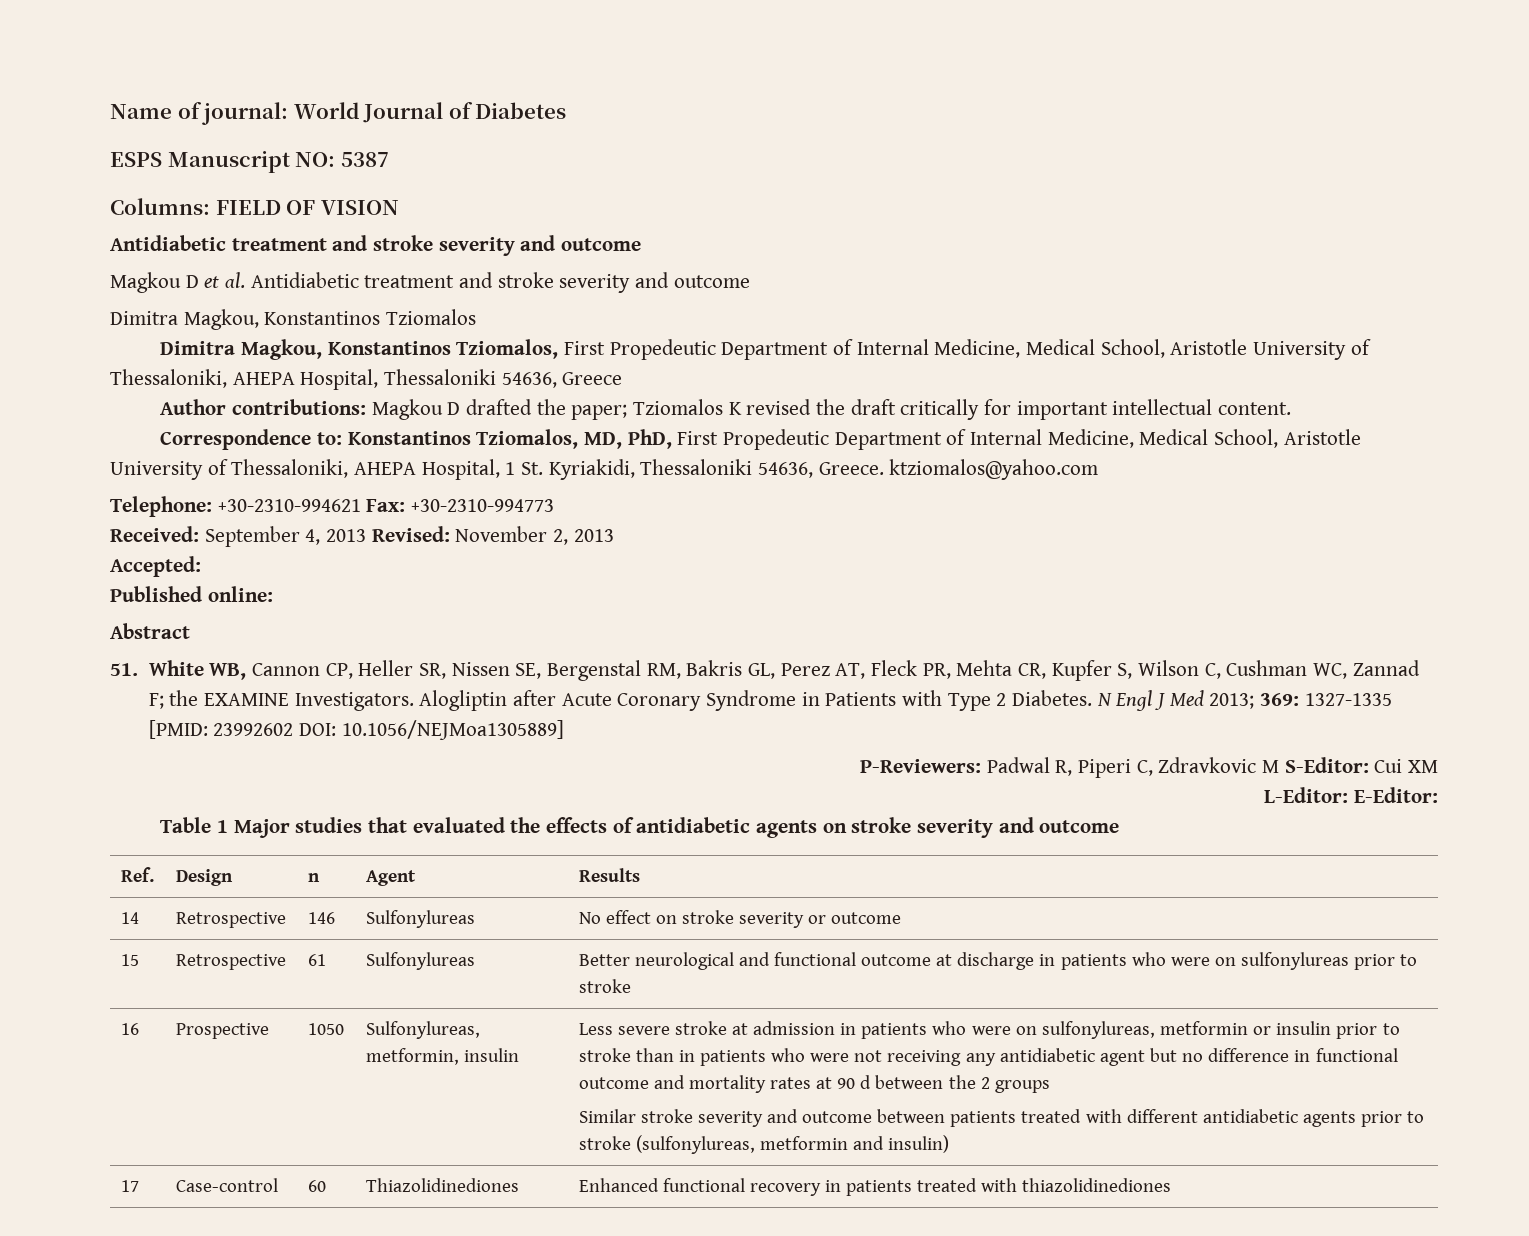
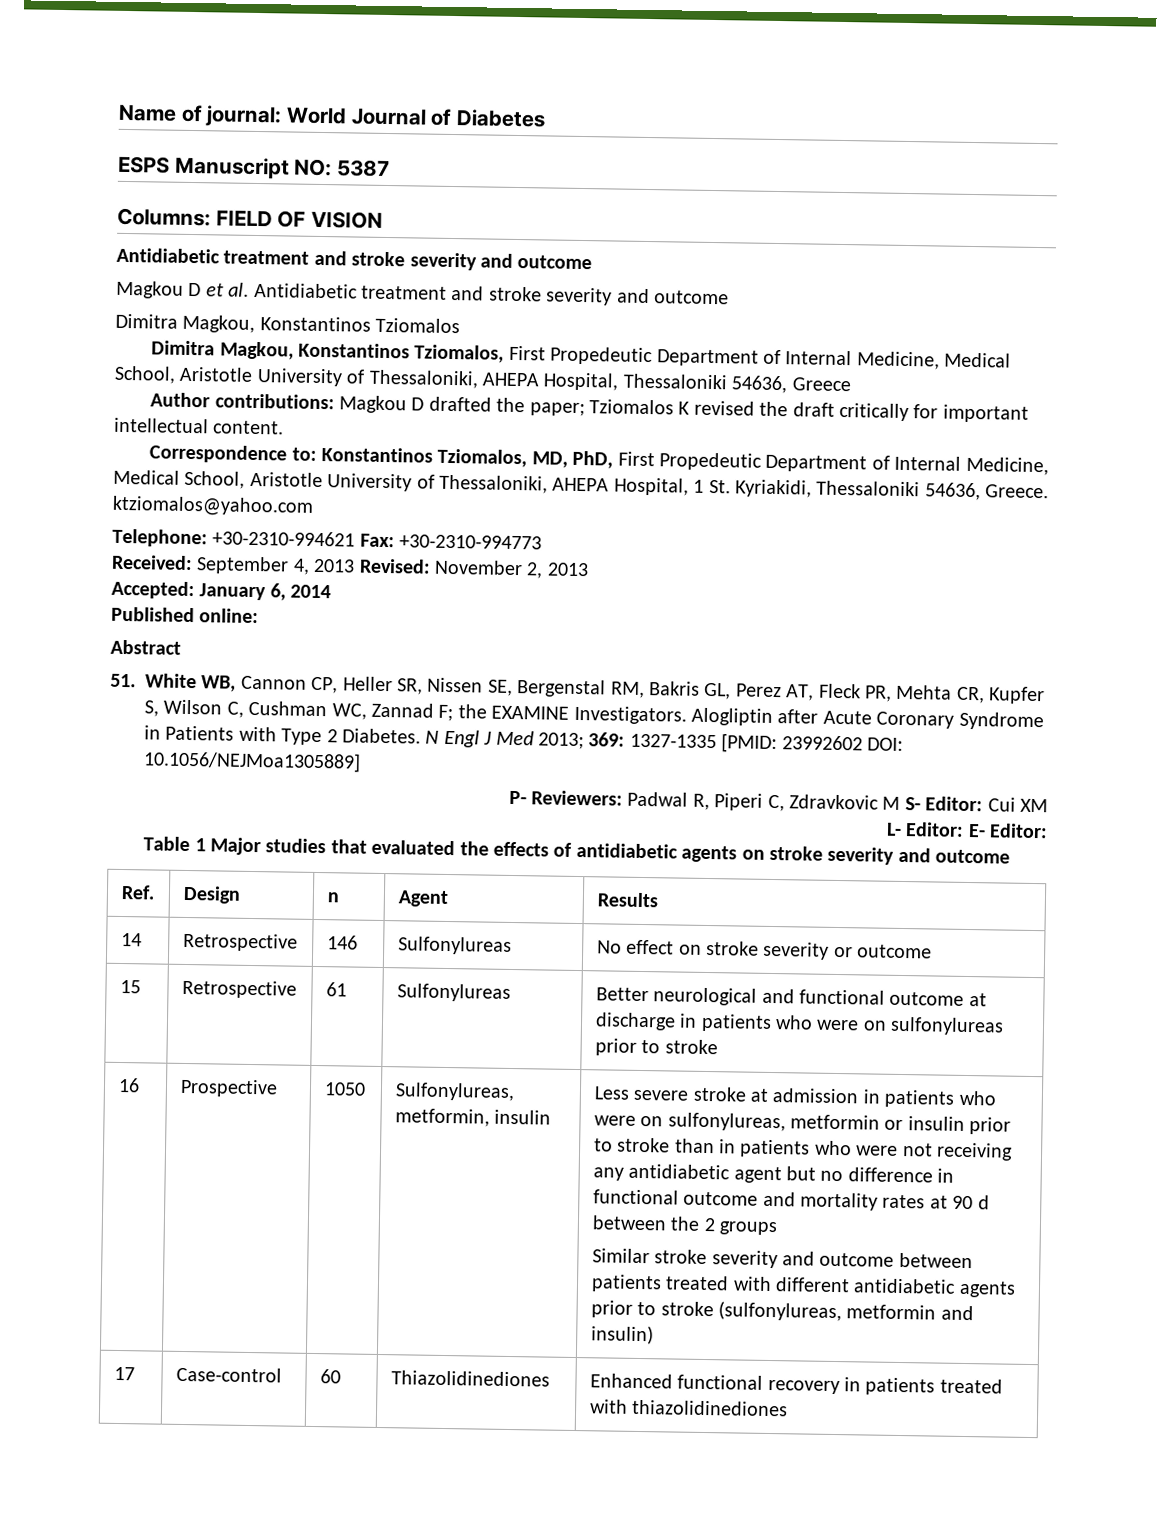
- Accepted:
+ Accepted: January 6, 2014
- P-Reviewers: Padwal R, Piperi C, Zdravkovic M S-Editor: Cui XM
+ P- Reviewers: Padwal R, Piperi C, Zdravkovic M S- Editor: Cui XM
- L-Editor: E-Editor:
+ L- Editor: E- Editor:

